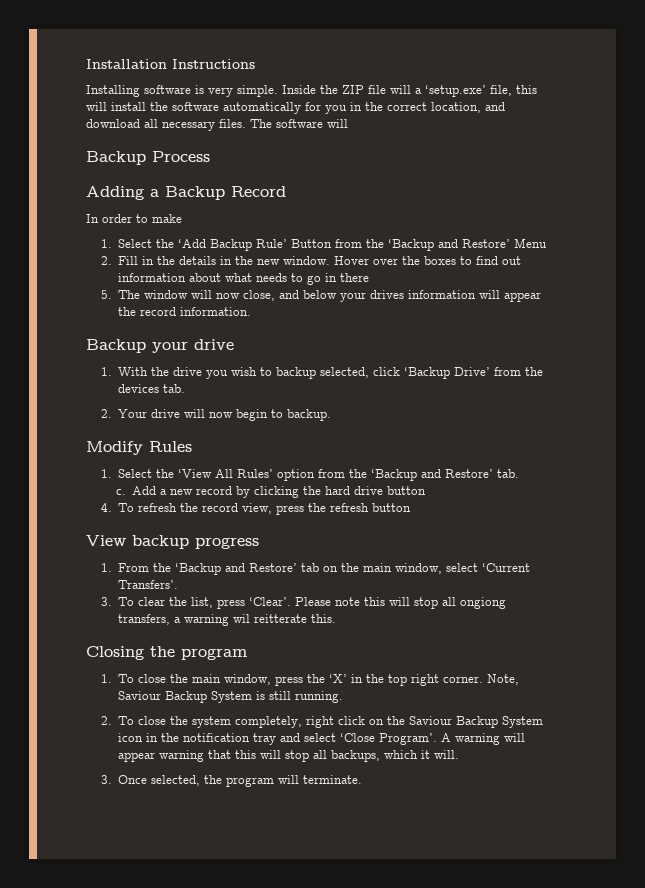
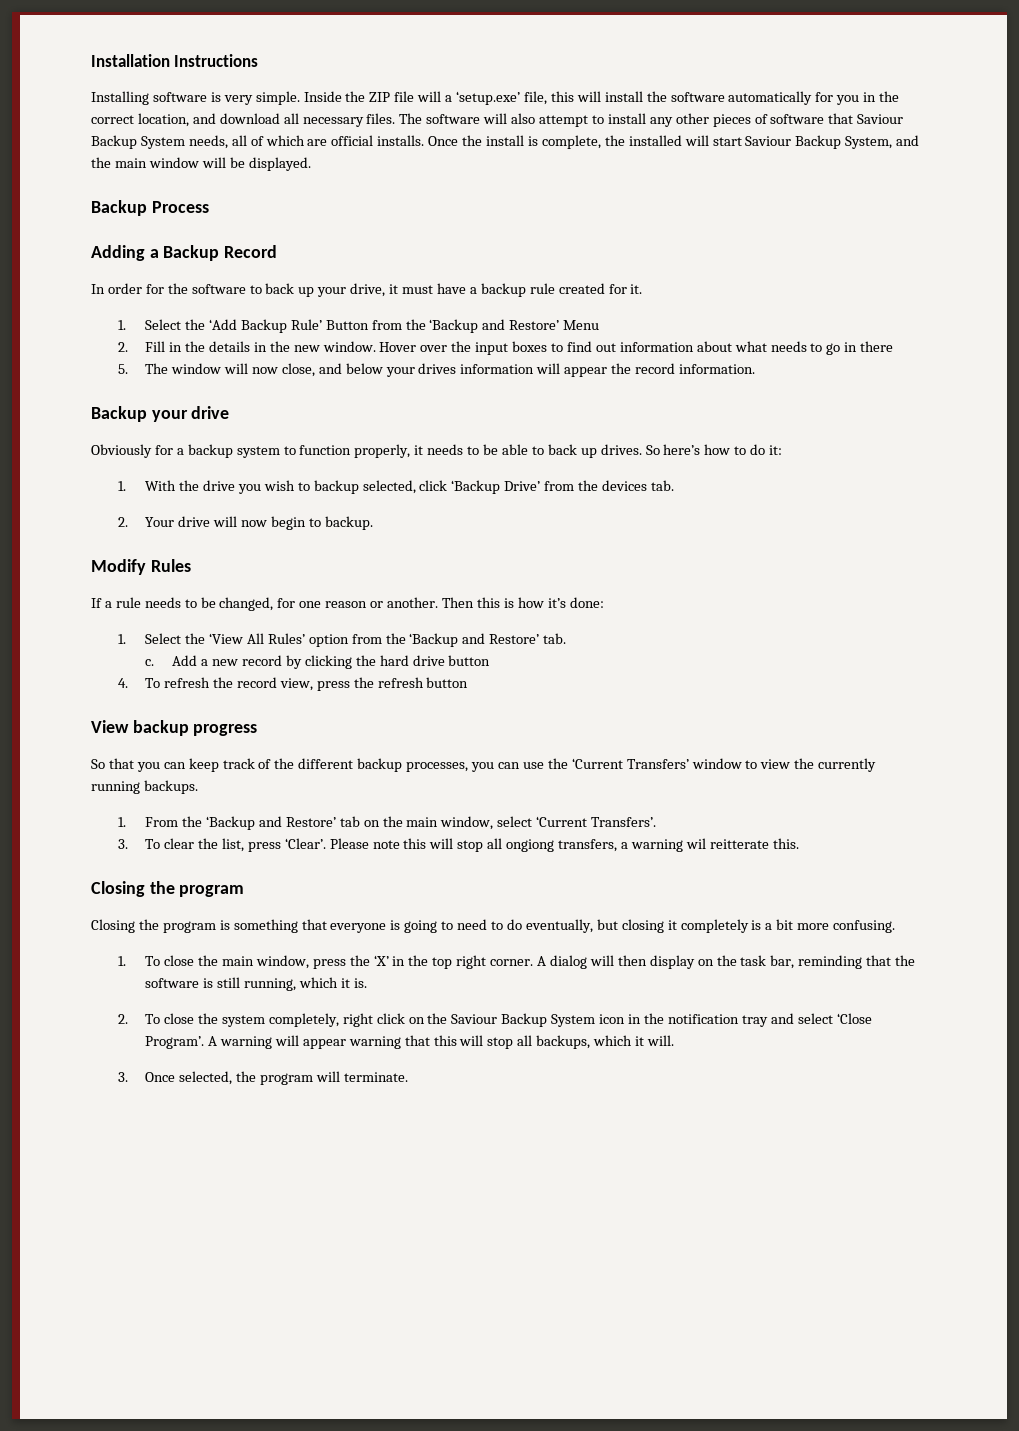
- The software will
+ The software will also attempt to install any other pieces of software that Saviour Backup System needs, all of which are official installs. Once the install is complete, the installed will start Saviour Backup System, and the main window will be displayed.
- In order to make
+ In order for the software to back up your drive, it must have a backup rule created for it.
- Hover over the boxes to find out information about what needs to go in there
+ Hover over the input boxes to find out information about what needs to go in there
+ Obviously for a backup system to function properly, it needs to be able to back up drives. So here’s how to do it:
+ If a rule needs to be changed, for one reason or another. Then this is how it’s done:
+ So that you can keep track of the different backup processes, you can use the ‘Current Transfers’ window to view the currently running backups.
+ Closing the program is something that everyone is going to need to do eventually, but closing it completely is a bit more confusing.
- Note, Saviour Backup System is still running.
+ A dialog will then display on the task bar, reminding that the software is still running, which it is.

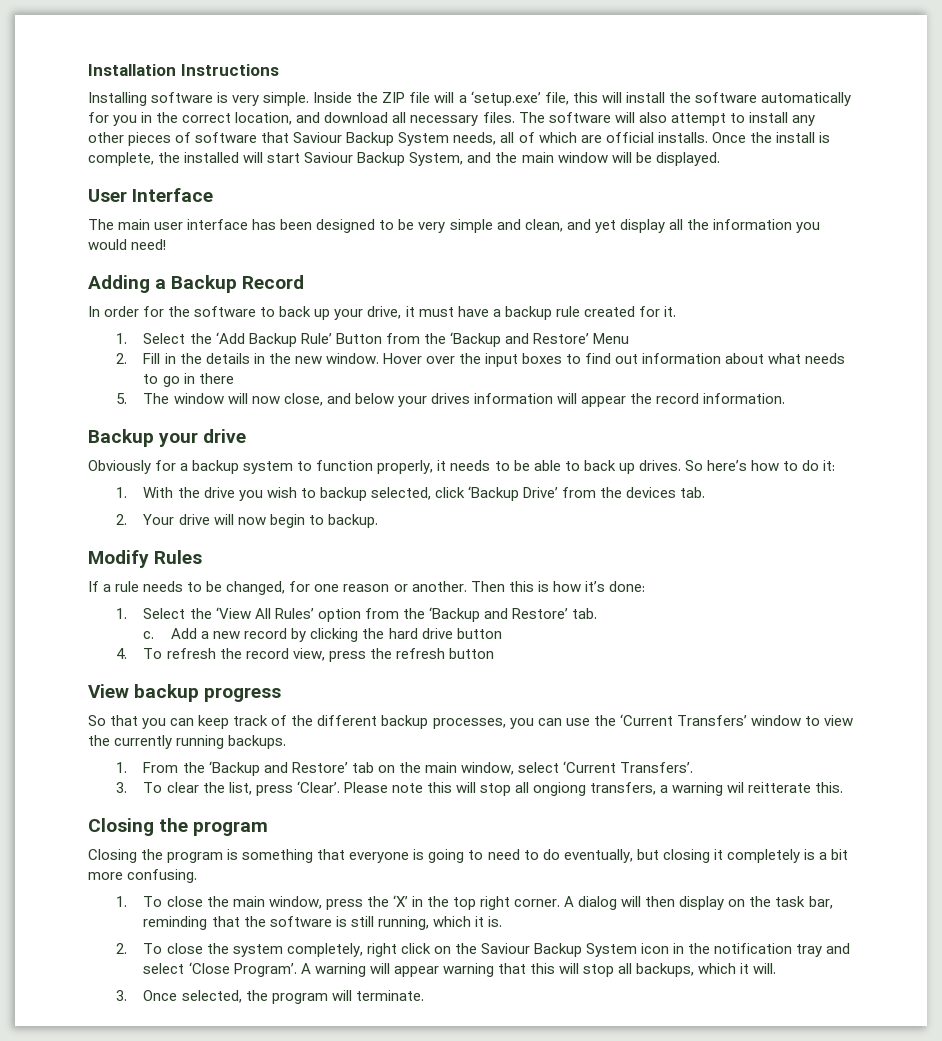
- Backup Process
+ User Interface
+ The main user interface has been designed to be very simple and clean, and yet display all the information you would need!

